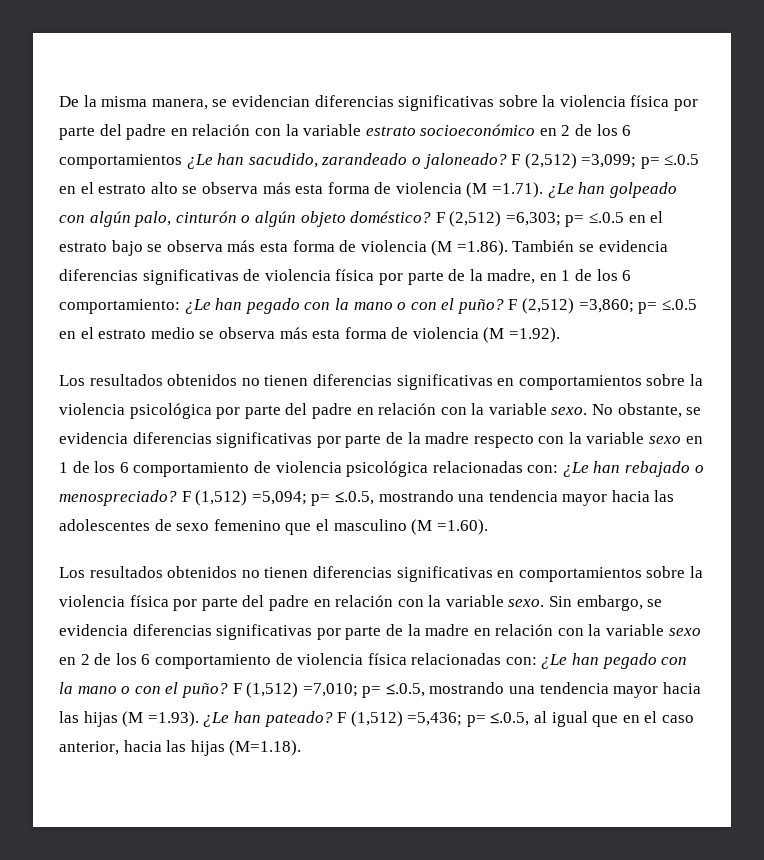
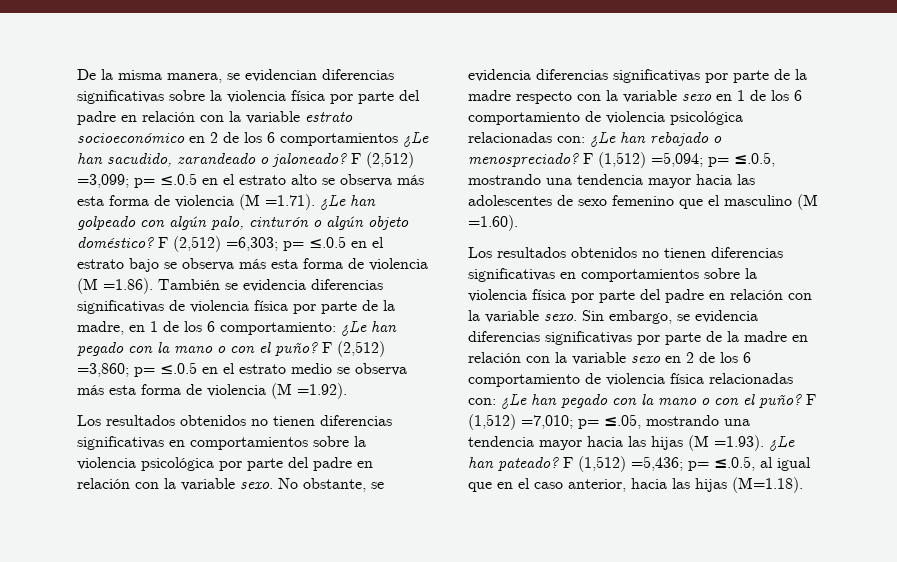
- F (1,512) =7,010; p= ≤.0.5, mostrando una tendencia mayor hacia las hijas (M =1.93). ¿Le han pateado?
+ F (1,512) =7,010; p= ≤.05, mostrando una tendencia mayor hacia las hijas (M =1.93). ¿Le han pateado?

